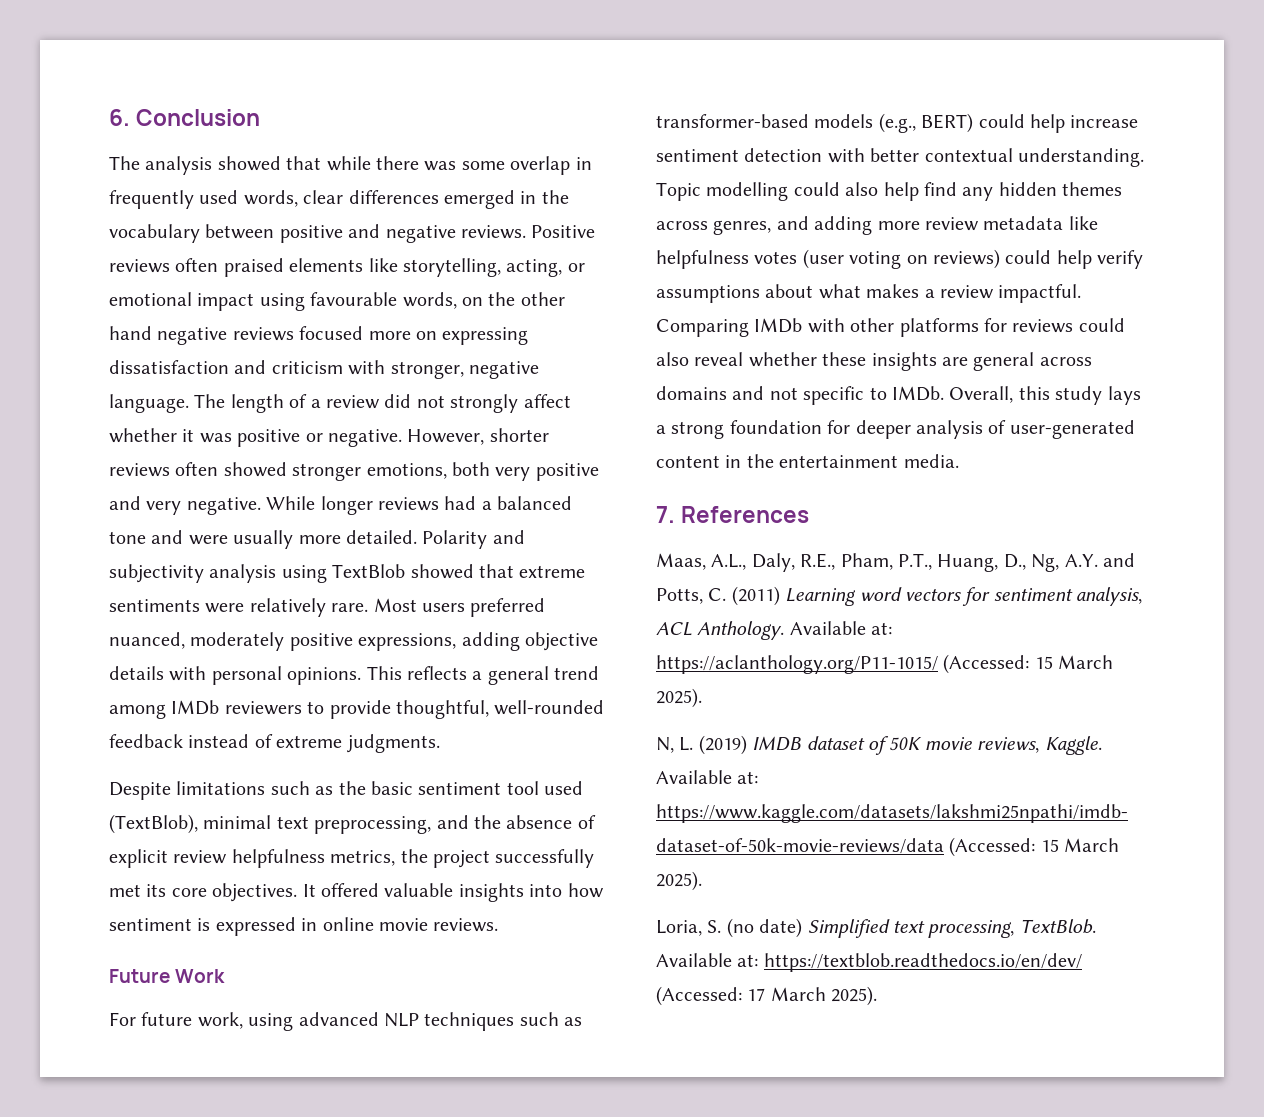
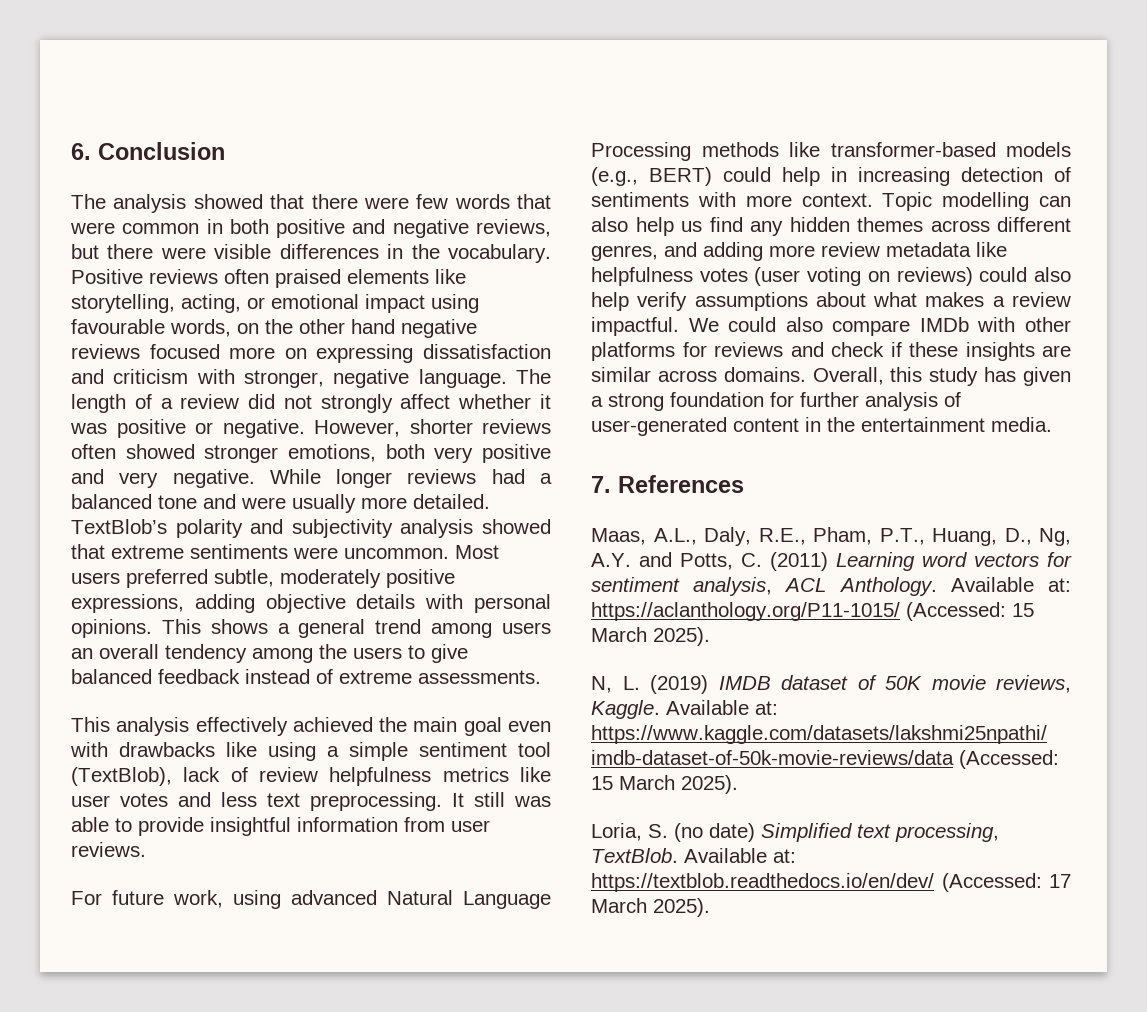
- The analysis showed that while there was some overlap in frequently used words, clear differences emerged in the vocabulary between positive and negative reviews.
+ The analysis showed that there were few words that were common in both positive and negative reviews, but there were visible differences in the vocabulary.
- Polarity and subjectivity analysis using TextBlob showed that extreme sentiments were relatively rare.
+ TextBlob’s polarity and subjectivity analysis showed that extreme sentiments were uncommon.
- Most users preferred nuanced, moderately positive expressions, adding objective details with personal opinions.
+ Most users preferred subtle, moderately positive expressions, adding objective details with personal opinions.
- This reflects a general trend among IMDb reviewers to provide thoughtful, well-rounded feedback instead of extreme judgments.
- Despite limitations such as the basic sentiment tool used (TextBlob), minimal text preprocessing, and the absence of explicit review helpfulness metrics, the project successfully met its core objectives. It offered valuable insights into how sentiment is expressed in online movie reviews.
- Future Work
+ This shows a general trend among users an overall tendency among the users to give balanced feedback instead of extreme assessments.
+ This analysis effectively achieved the main goal even with drawbacks like using a simple sentiment tool (TextBlob), lack of review helpfulness metrics like user votes and less text preprocessing. It still was able to provide insightful information from user reviews.
- For future work, using advanced NLP techniques such as transformer-based models (e.g., BERT) could help increase sentiment detection with better contextual understanding.
+ For future work, using advanced Natural Language Processing methods like transformer-based models (e.g., BERT) could help in increasing detection of sentiments with more context.
- Topic modelling could also help find any hidden themes across genres, and adding more review metadata like helpfulness votes (user voting on reviews) could help verify assumptions about what makes a review impactful.
+ Topic modelling can also help us find any hidden themes across different genres, and adding more review metadata like helpfulness votes (user voting on reviews) could also help verify assumptions about what makes a review impactful.
- Comparing IMDb with other platforms for reviews could also reveal whether these insights are general across domains and not specific to IMDb.
+ We could also compare IMDb with other platforms for reviews and check if these insights are similar across domains.
- Overall, this study lays a strong foundation for deeper analysis of user-generated content in the entertainment media.
+ Overall, this study has given a strong foundation for further analysis of user-generated content in the entertainment media.

